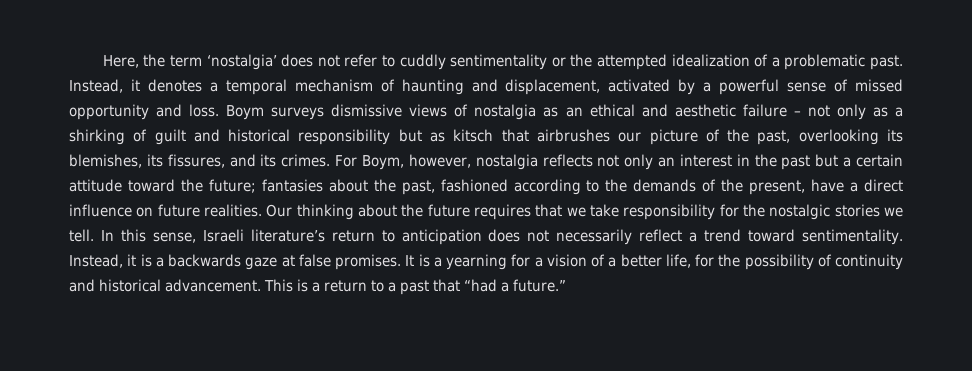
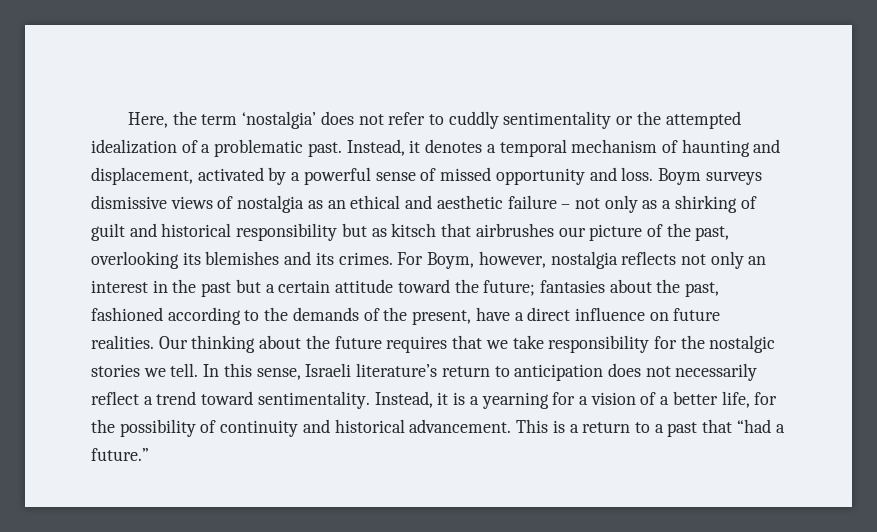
- Boym surveys dismissive views of nostalgia as an ethical and aesthetic failure – not only as a shirking of guilt and historical responsibility but as kitsch that airbrushes our picture of the past, overlooking its blemishes, its fissures, and its crimes.
+ Boym surveys dismissive views of nostalgia as an ethical and aesthetic failure – not only as a shirking of guilt and historical responsibility but as kitsch that airbrushes our picture of the past, overlooking its blemishes and its crimes.
- Instead, it is a backwards gaze at false promises. It is a yearning for a vision of a better life, for the possibility of continuity and historical advancement.
+ Instead, it is a yearning for a vision of a better life, for the possibility of continuity and historical advancement.

